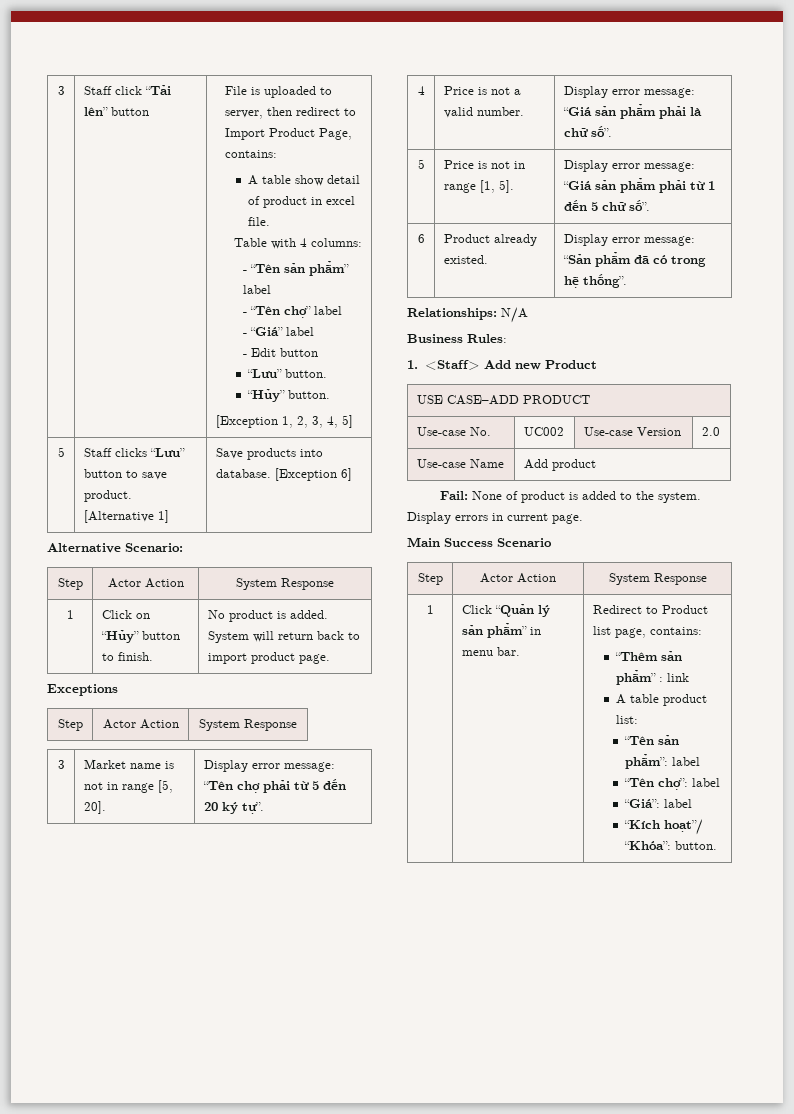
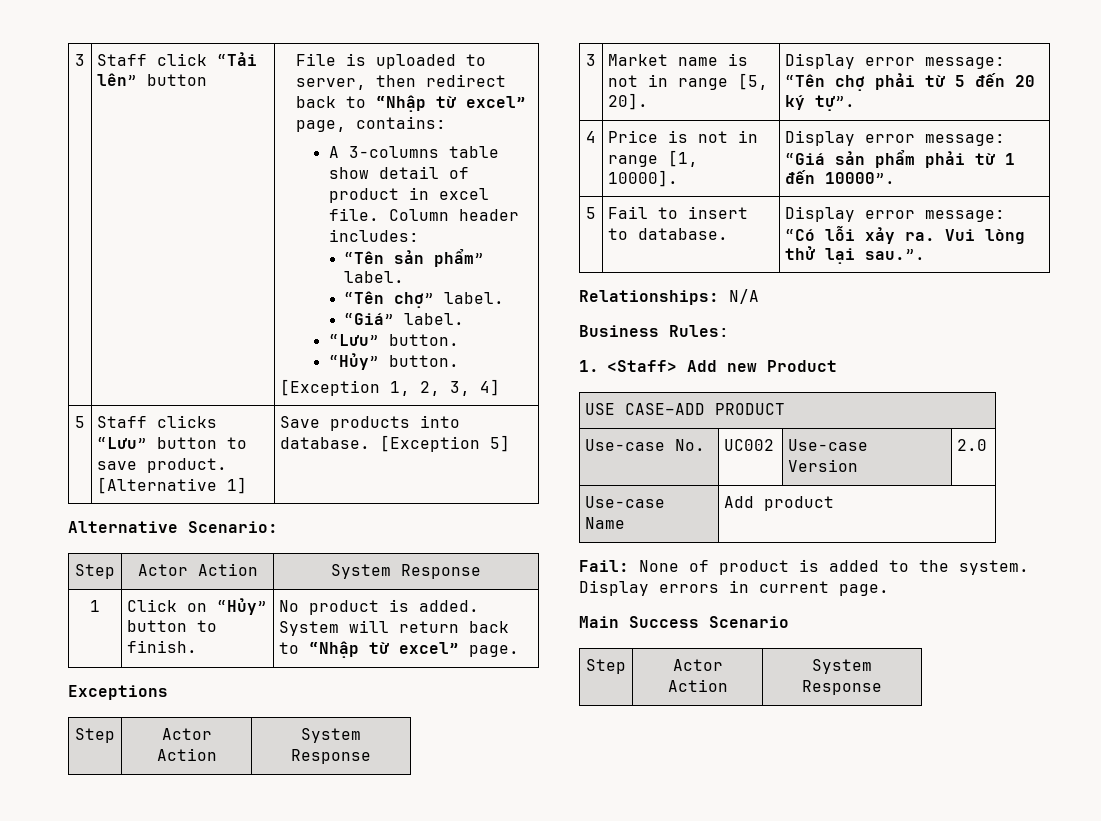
- File is uploaded to server, then redirect to Import Product Page, contains:
+ File is uploaded to server, then redirect back to “Nhập từ excel” page, contains:
- A table show detail of product in excel file.
- Table with 4 columns:
- - “Tên sản phẩm” label
- - “Tên chợ” label
- - “Giá” label
- - Edit button
+ A 3-columns table show detail of product in excel file. Column header includes:
+ “Tên sản phẩm” label.
+ “Tên chợ” label.
+ “Giá” label.
- [Exception 1, 2, 3, 4, 5]
+ [Exception 1, 2, 3, 4]
- 5 | Staff clicks “Lưu” button to save product. [Alternative 1] | Save products into database. [Exception 6]
+ 5 | Staff clicks “Lưu” button to save product. [Alternative 1] | Save products into database. [Exception 5]
- 1 | Click on “Hủy” button to finish. | No product is added. System will return back to import product page.
+ 1 | Click on “Hủy” button to finish. | No product is added. System will return back to “Nhập từ excel” page.
- 4 | Price is not a valid number. | Display error message: “Giá sản phẩm phải là chữ số”.
- 5 | Price is not in range [1, 5]. | Display error message: “Giá sản phẩm phải từ 1 đến 5 chữ số”.
- 6 | Product already existed. | Display error message: “Sản phẩm đã có trong hệ thống”.
+ 4 | Price is not in range [1, 10000]. | Display error message: “Giá sản phẩm phải từ 1 đến 10000”.
+ 5 | Fail to insert to database. | Display error message: “Có lỗi xảy ra. Vui lòng thử lại sau.”.
- 1 | Click “Quản lý sản phẩm” in menu bar. | Redirect to Product list page, contains:
- “Thêm sản phẩm” : link
- A table product list:
- “Tên sản phẩm”: label
- “Tên chợ”: label
- “Giá”: label
- “Kích hoạt”/ “Khóa”: button.

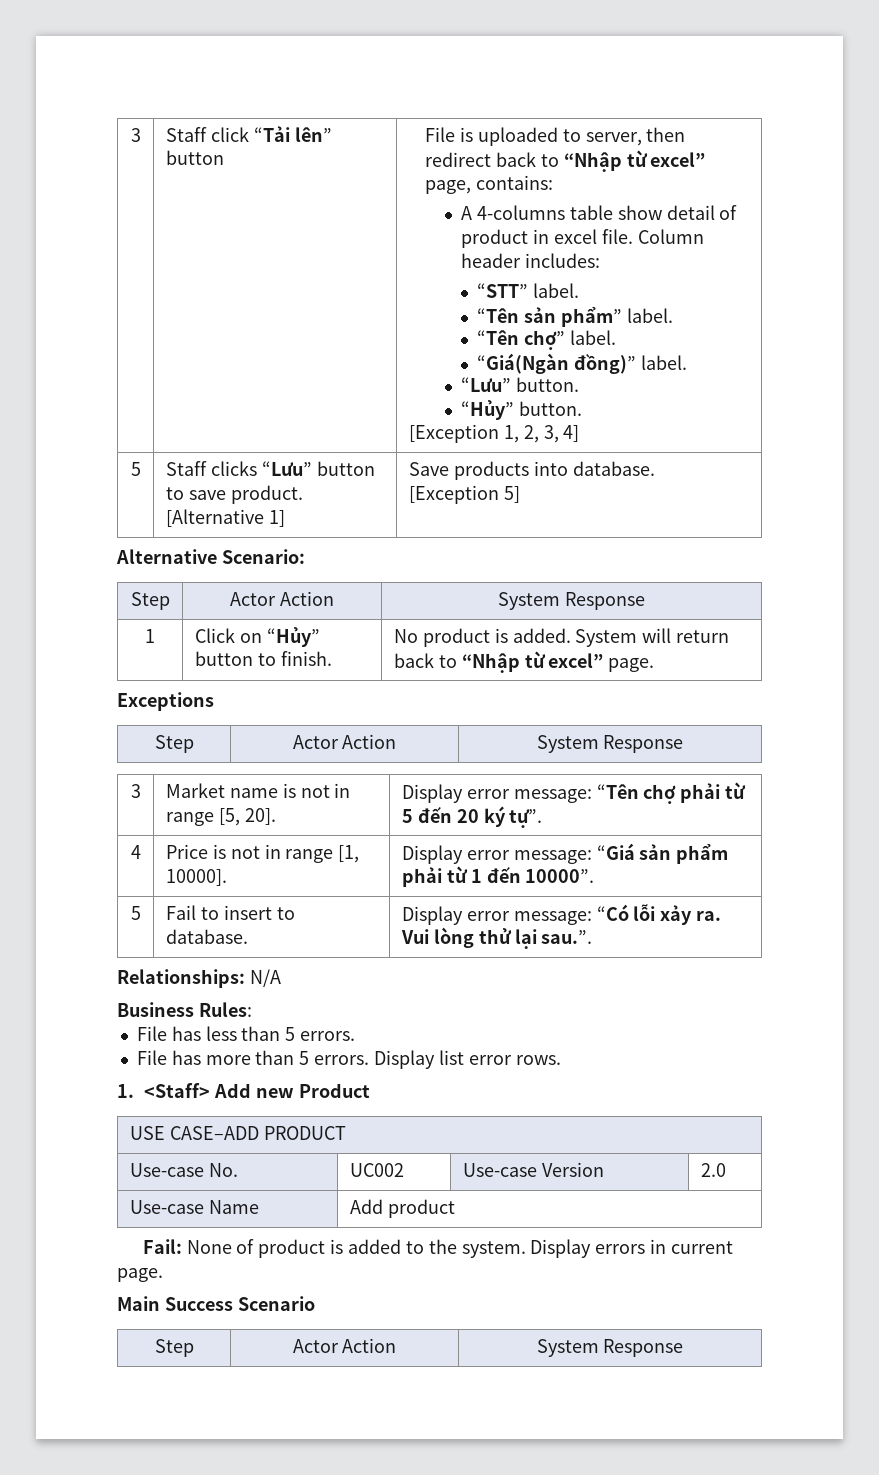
- A 3-columns table show detail of product in excel file.
+ A 4-columns table show detail of product in excel file.
+ “STT” label.
- “Giá” label.
+ “Giá(Ngàn đồng)” label.
+ File has less than 5 errors.
+ File has more than 5 errors. Display list error rows.

